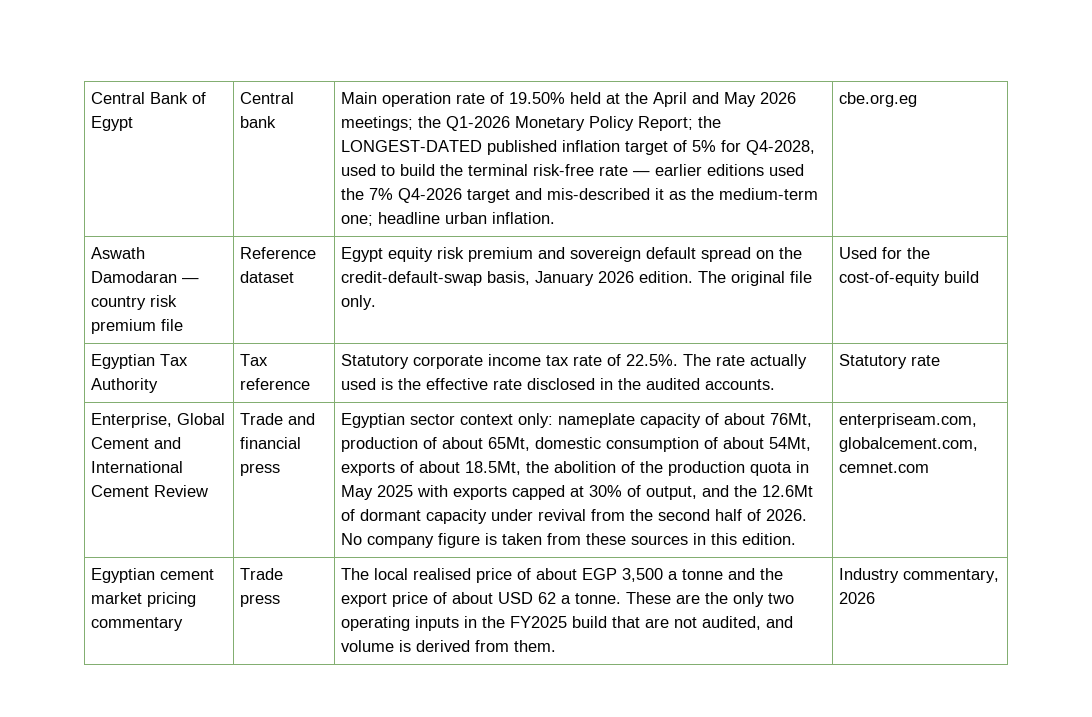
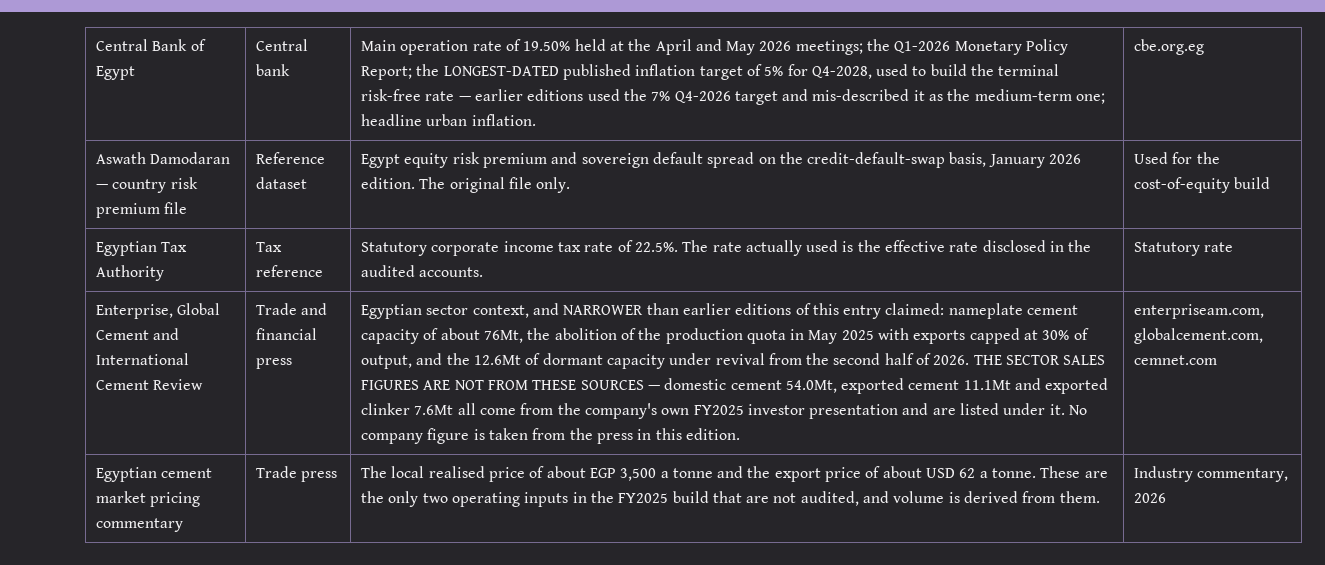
- Egyptian sector context only: nameplate capacity of about 76Mt, production of about 65Mt, domestic consumption of about 54Mt, exports of about 18.5Mt, the abolition of the production quota in May 2025 with exports capped at 30% of output, and the 12.6Mt of dormant capacity under revival from the second half of 2026.
+ Egyptian sector context, and NARROWER than earlier editions of this entry claimed: nameplate cement capacity of about 76Mt, the abolition of the production quota in May 2025 with exports capped at 30% of output, and the 12.6Mt of dormant capacity under revival from the second half of 2026.
+ THE SECTOR SALES FIGURES ARE NOT FROM THESE SOURCES — domestic cement 54.0Mt, exported cement 11.1Mt and exported clinker 7.6Mt all come from the company's own FY2025 investor presentation and are listed under it.
- No company figure is taken from these sources in this edition.
+ No company figure is taken from the press in this edition.

